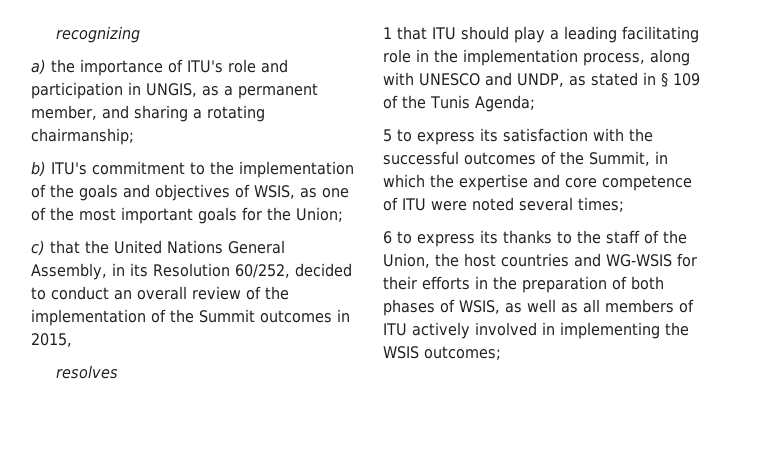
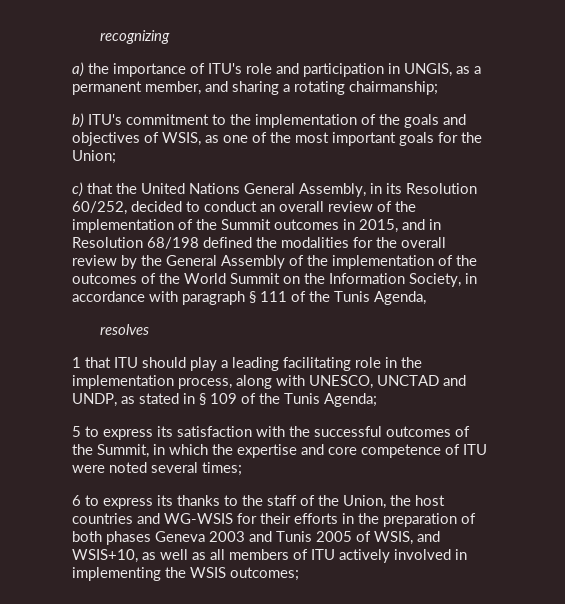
- c) that the United Nations General Assembly, in its Resolution 60/252, decided to conduct an overall review of the implementation of the Summit outcomes in 2015,
+ c) that the United Nations General Assembly, in its Resolution 60/252, decided to conduct an overall review of the implementation of the Summit outcomes in 2015, and in Resolution 68/198 defined the modalities for the overall review by the General Assembly of the implementation of the outcomes of the World Summit on the Information Society, in accordance with paragraph § 111 of the Tunis Agenda,
- 1 that ITU should play a leading facilitating role in the implementation process, along with UNESCO and UNDP, as stated in § 109 of the Tunis Agenda;
+ 1 that ITU should play a leading facilitating role in the implementation process, along with UNESCO, UNCTAD and UNDP, as stated in § 109 of the Tunis Agenda;
- 6 to express its thanks to the staff of the Union, the host countries and WG-WSIS for their efforts in the preparation of both phases of WSIS, as well as all members of ITU actively involved in implementing the WSIS outcomes;
+ 6 to express its thanks to the staff of the Union, the host countries and WG-WSIS for their efforts in the preparation of both phases Geneva 2003 and Tunis 2005 of WSIS, and WSIS+10, as well as all members of ITU actively involved in implementing the WSIS outcomes;

